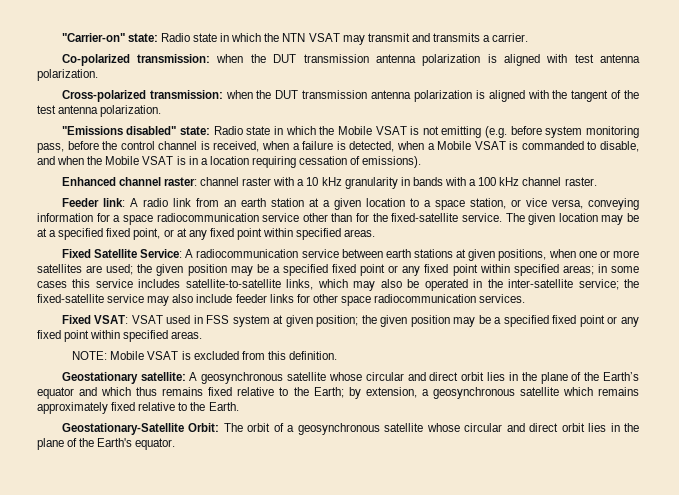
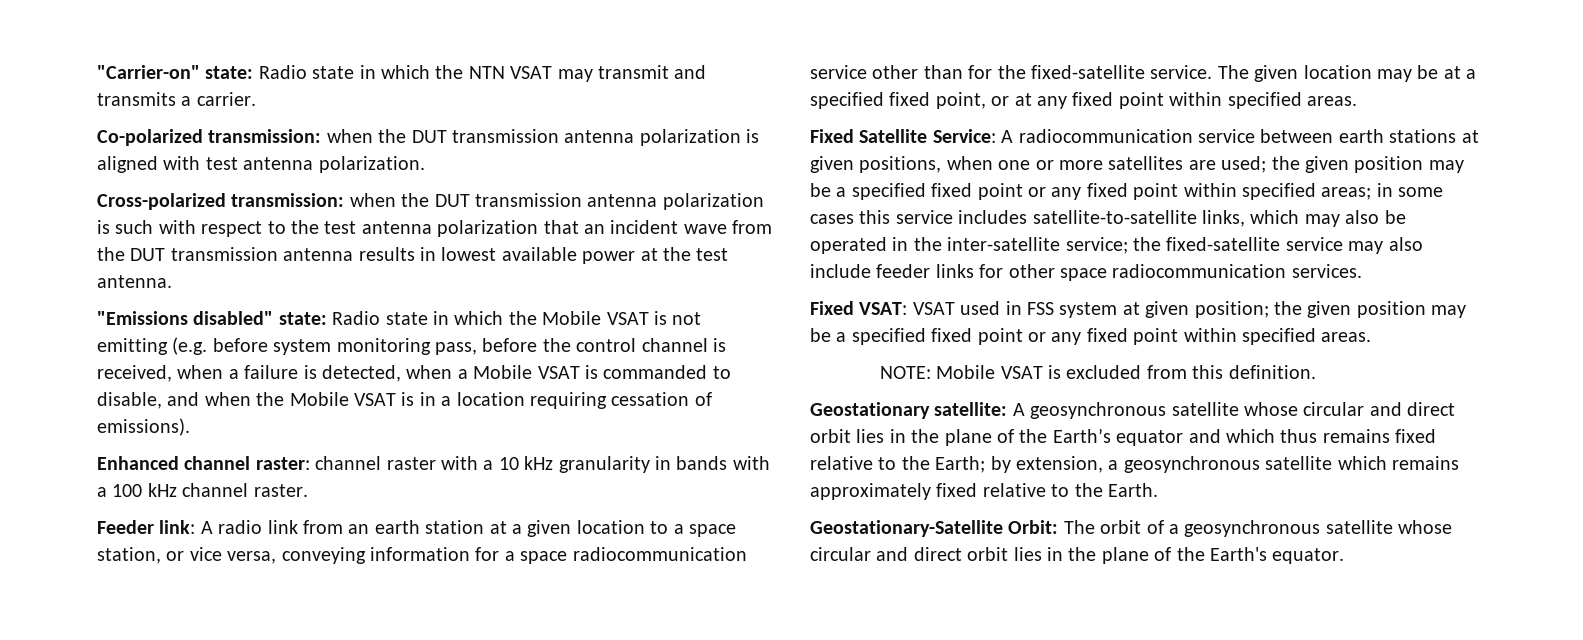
- Cross-polarized transmission: when the DUT transmission antenna polarization is aligned with the tangent of the test antenna polarization.
+ Cross-polarized transmission: when the DUT transmission antenna polarization is such with respect to the test antenna polarization that an incident wave from the DUT transmission antenna results in lowest available power at the test antenna.

